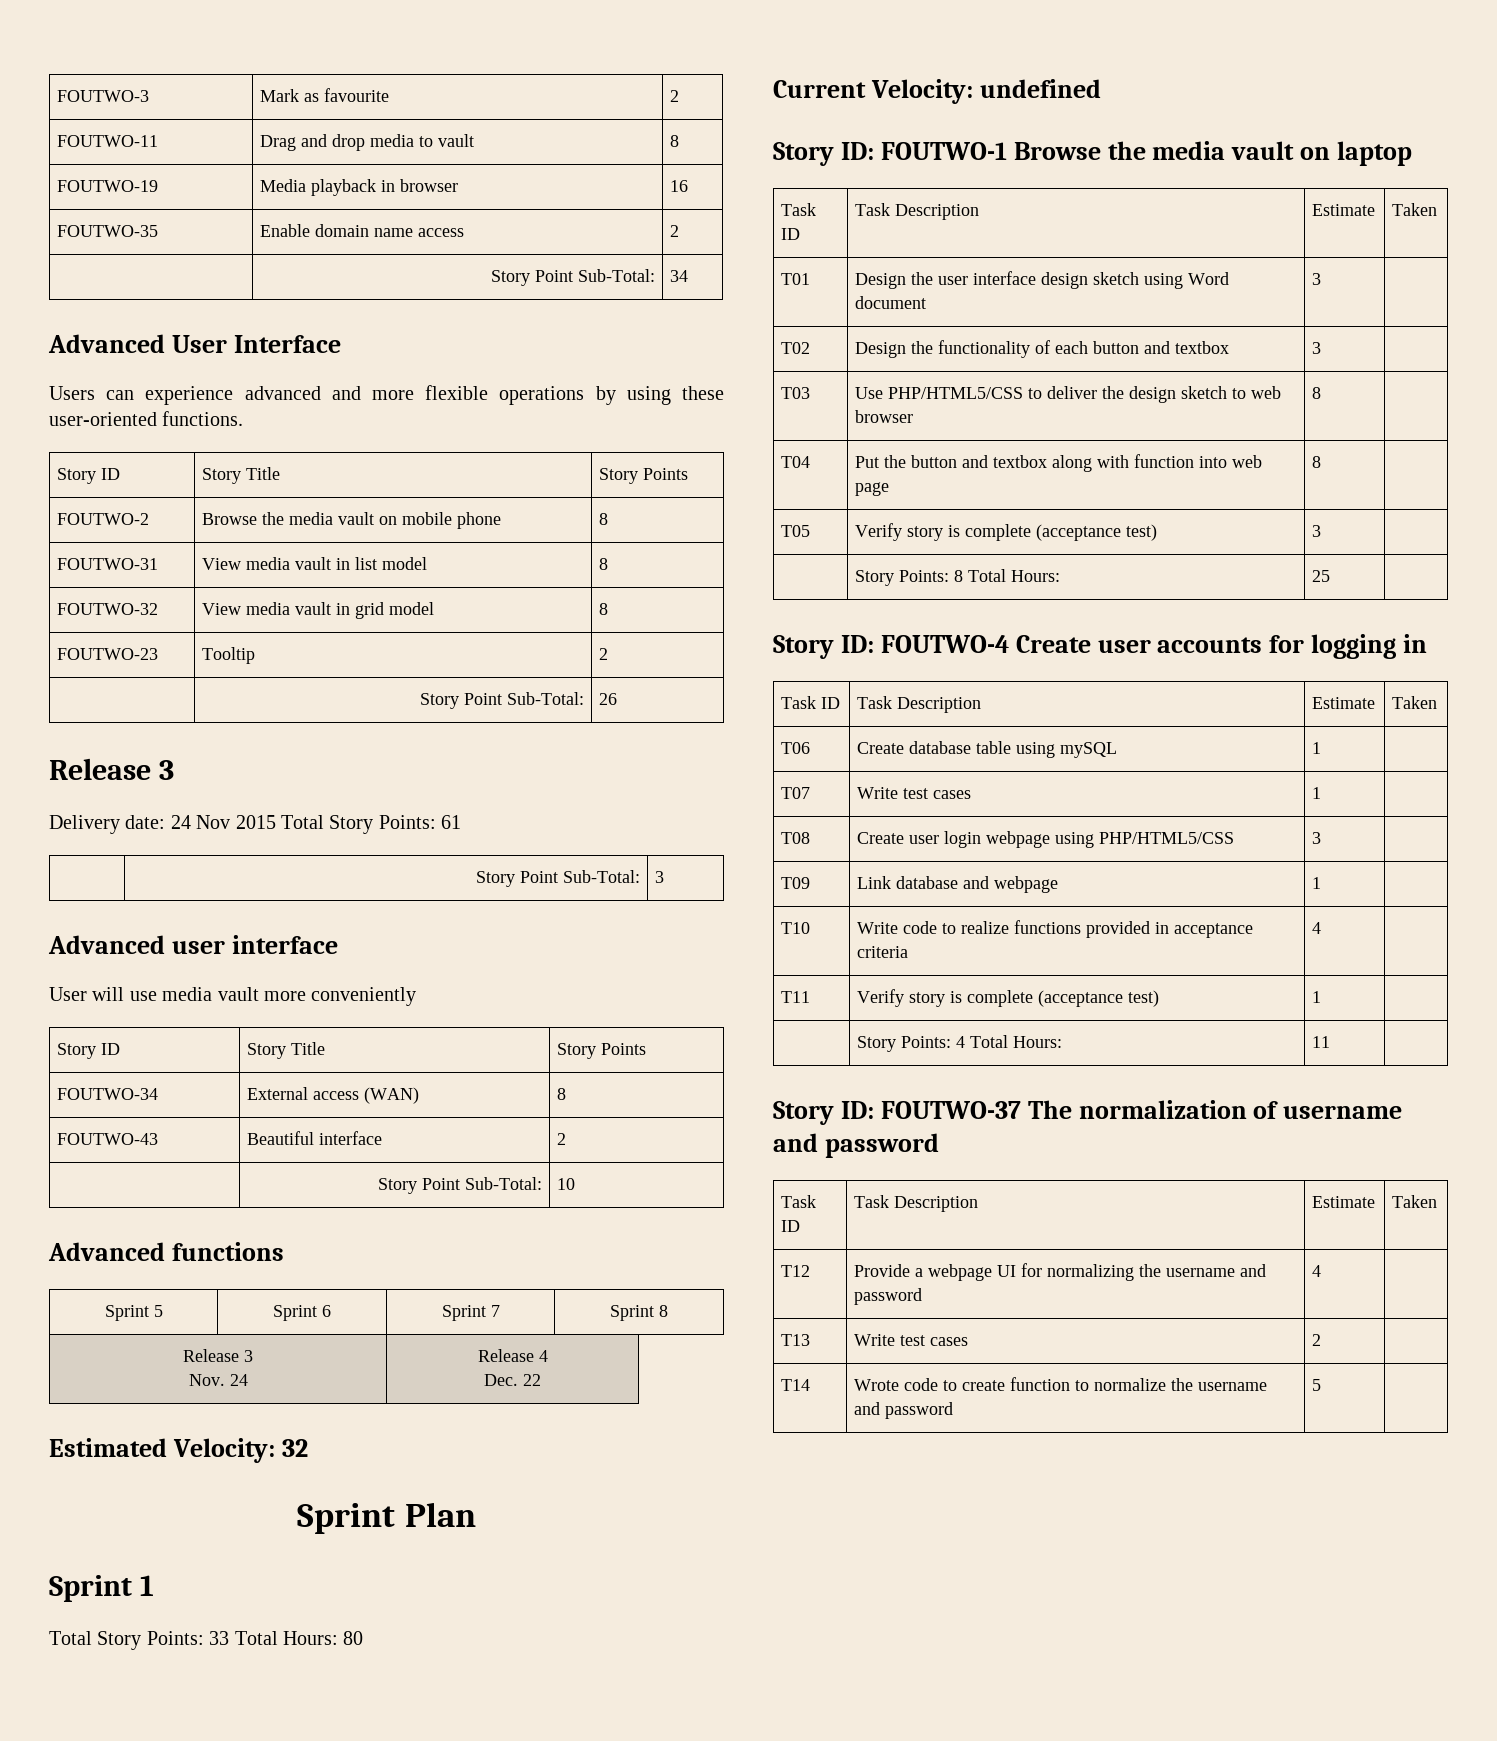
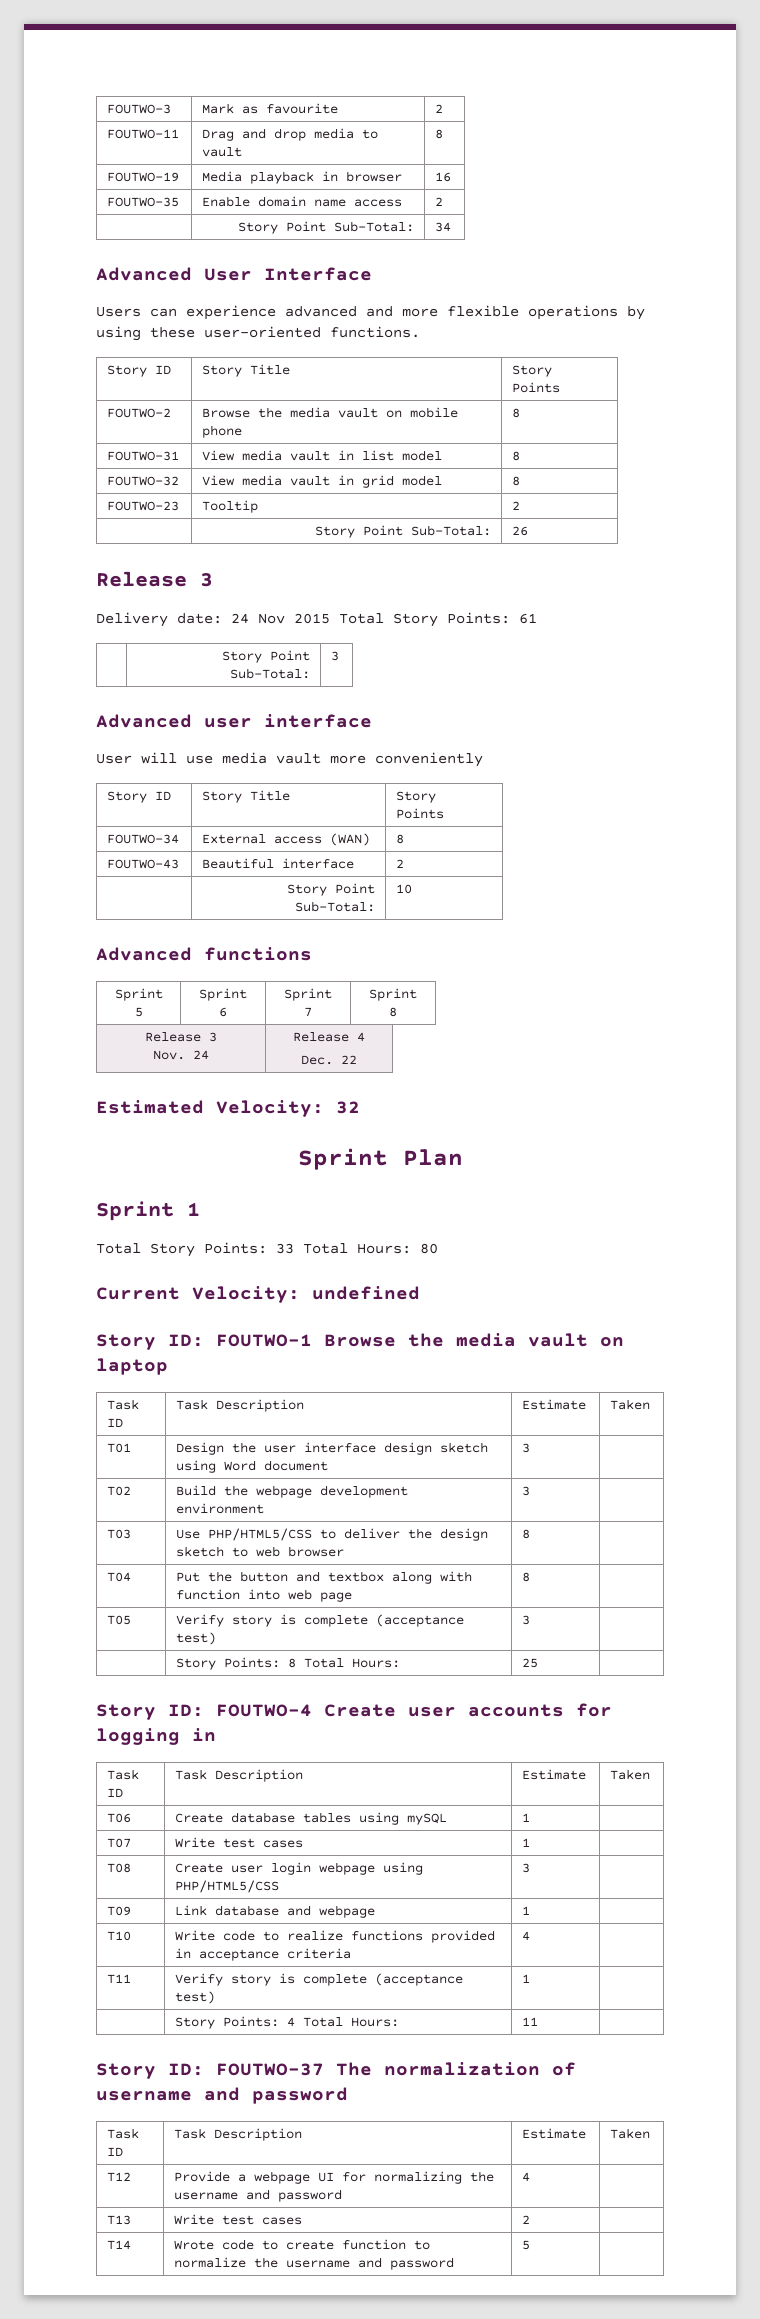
- T02 | Design the functionality of each button and textbox | 3 |
+ T02 | Build the webpage development environment | 3 |
- T06 | Create database table using mySQL | 1 |
+ T06 | Create database tables using mySQL | 1 |

